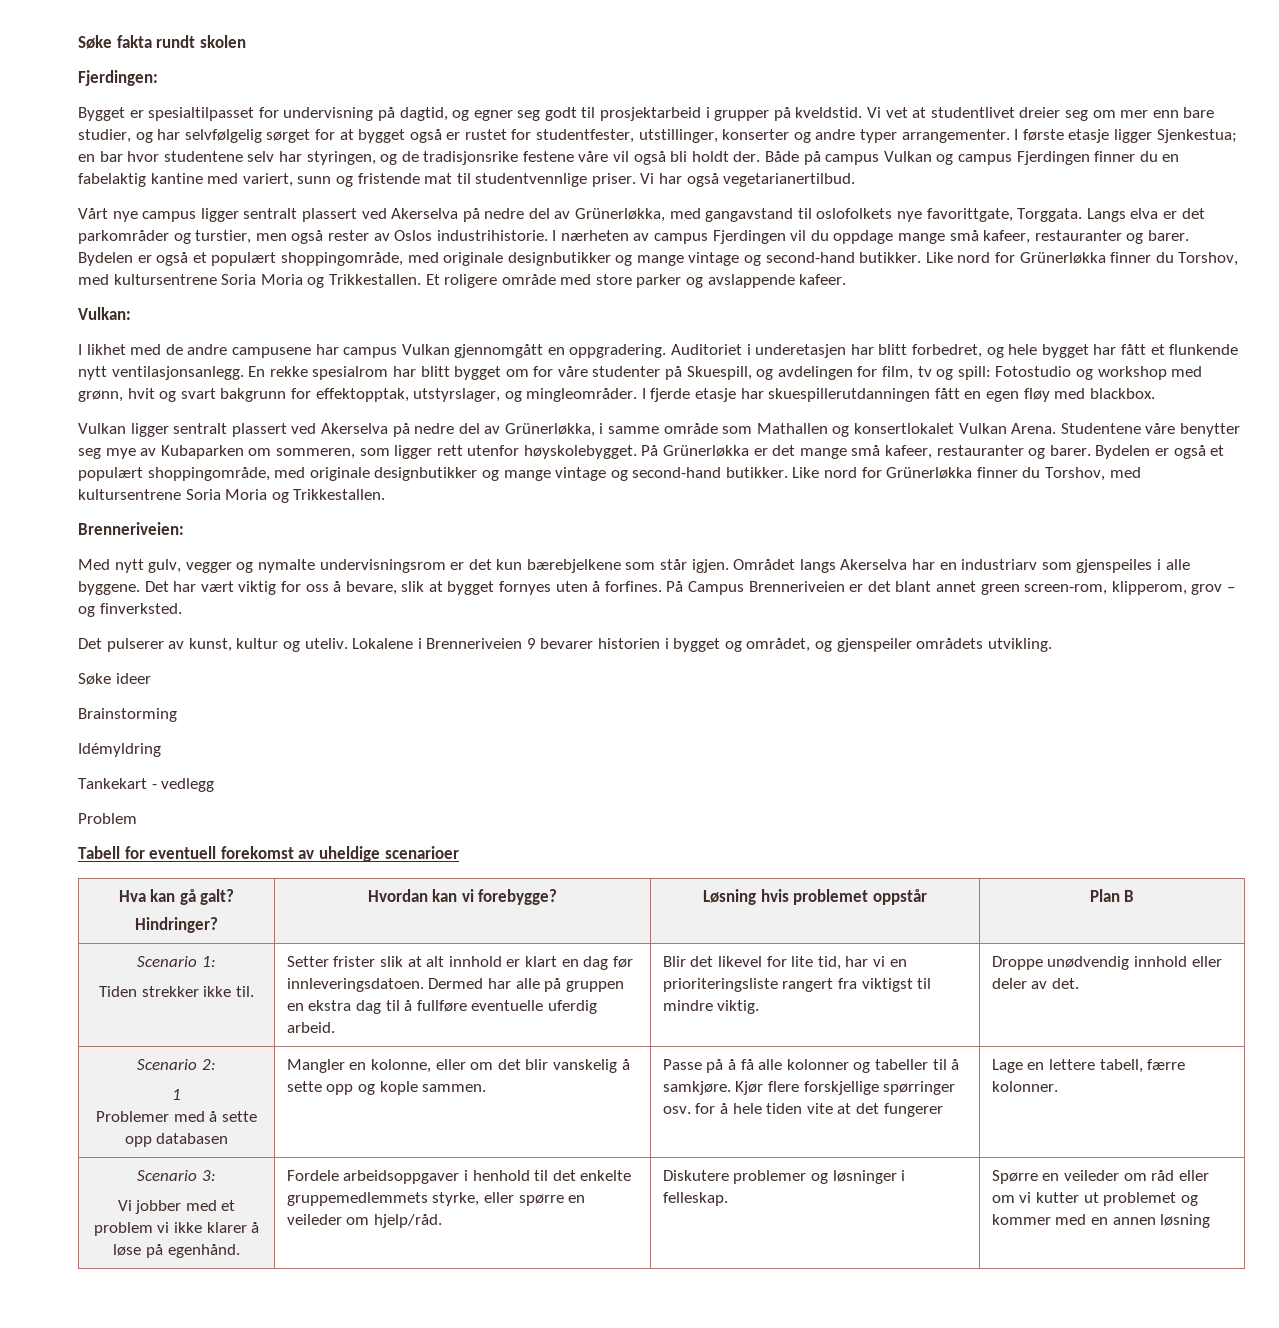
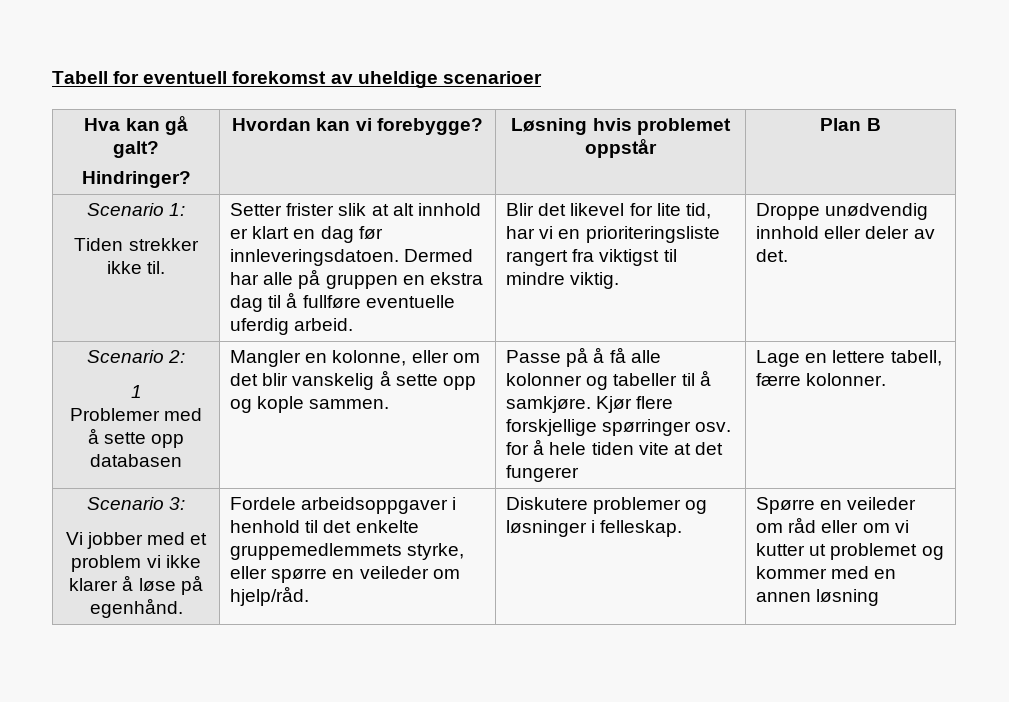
- Søke fakta rundt skolen
- Fjerdingen:
- Bygget er spesialtilpasset for undervisning på dagtid, og egner seg godt til prosjektarbeid i grupper på kveldstid. Vi vet at studentlivet dreier seg om mer enn bare studier, og har selvfølgelig sørget for at bygget også er rustet for studentfester, utstillinger, konserter og andre typer arrangementer. I første etasje ligger Sjenkestua; en bar hvor studentene selv har styringen, og de tradisjonsrike festene våre vil også bli holdt der. Både på campus Vulkan og campus Fjerdingen finner du en fabelaktig kantine med variert, sunn og fristende mat til studentvennlige priser. Vi har også vegetarianertilbud.
- Vårt nye campus ligger sentralt plassert ved Akerselva på nedre del av Grünerløkka, med gangavstand til oslofolkets nye favorittgate, Torggata. Langs elva er det parkområder og turstier, men også rester av Oslos industrihistorie. I nærheten av campus Fjerdingen vil du oppdage mange små kafeer, restauranter og barer. Bydelen er også et populært shoppingområde, med originale designbutikker og mange vintage og second-hand butikker. Like nord for Grünerløkka finner du Torshov, med kultursentrene Soria Moria og Trikkestallen. Et roligere område med store parker og avslappende kafeer.
- Vulkan:
- I likhet med de andre campusene har campus Vulkan gjennomgått en oppgradering. Auditoriet i underetasjen har blitt forbedret, og hele bygget har fått et flunkende nytt ventilasjonsanlegg. En rekke spesialrom har blitt bygget om for våre studenter på Skuespill, og avdelingen for film, tv og spill: Fotostudio og workshop med grønn, hvit og svart bakgrunn for effektopptak, utstyrslager, og mingleområder. I fjerde etasje har skuespillerutdanningen fått en egen fløy med blackbox.
- Vulkan ligger sentralt plassert ved Akerselva på nedre del av Grünerløkka, i samme område som Mathallen og konsertlokalet Vulkan Arena. Studentene våre benytter seg mye av Kubaparken om sommeren, som ligger rett utenfor høyskolebygget. På Grünerløkka er det mange små kafeer, restauranter og barer. Bydelen er også et populært shoppingområde, med originale designbutikker og mange vintage og second-hand butikker. Like nord for Grünerløkka finner du Torshov, med kultursentrene Soria Moria og Trikkestallen.
- Brenneriveien:
- Med nytt gulv, vegger og nymalte undervisningsrom er det kun bærebjelkene som står igjen. Området langs Akerselva har en industriarv som gjenspeiles i alle byggene. Det har vært viktig for oss å bevare, slik at bygget fornyes uten å forfines. På Campus Brenneriveien er det blant annet green screen-rom, klipperom, grov – og finverksted.
- Det pulserer av kunst, kultur og uteliv. Lokalene i Brenneriveien 9 bevarer historien i bygget og området, og gjenspeiler områdets utvikling.
- Søke ideer
- Brainstorming
- Idémyldring
- Tankekart - vedlegg
- Problem

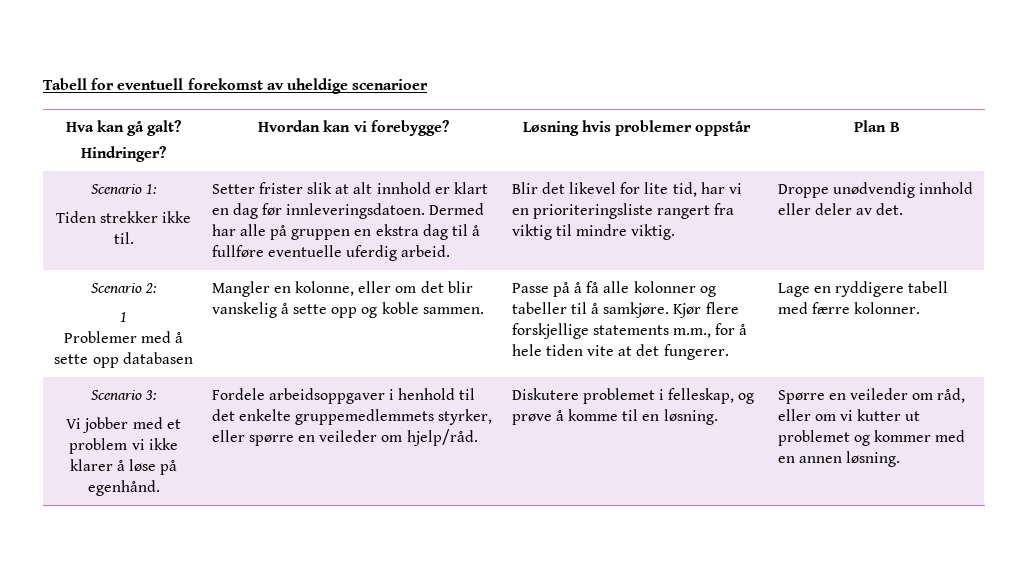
  Hva kan gå galt?
- Hindringer? | Hvordan kan vi forebygge? | Løsning hvis problemet oppstår | Plan B
+ Hindringer? | Hvordan kan vi forebygge? | Løsning hvis problemer oppstår | Plan B
- Blir det likevel for lite tid, har vi en prioriteringsliste rangert fra viktigst til mindre viktig.
+ Blir det likevel for lite tid, har vi en prioriteringsliste rangert fra viktig til mindre viktig.
- Mangler en kolonne, eller om det blir vanskelig å sette opp og kople sammen.
+ Mangler en kolonne, eller om det blir vanskelig å sette opp og koble sammen.
- Kjør flere forskjellige spørringer osv. for å hele tiden vite at det fungerer
+ Kjør flere forskjellige statements m.m., for å hele tiden vite at det fungerer.
- Lage en lettere tabell, færre kolonner.
+ Lage en ryddigere tabell med færre kolonner.
- Fordele arbeidsoppgaver i henhold til det enkelte gruppemedlemmets styrke, eller spørre en veileder om hjelp/råd.
+ Fordele arbeidsoppgaver i henhold til det enkelte gruppemedlemmets styrker, eller spørre en veileder om hjelp/råd.
- Diskutere problemer og løsninger i felleskap.
+ Diskutere problemet i felleskap, og prøve å komme til en løsning.
- Spørre en veileder om råd eller om vi kutter ut problemet og kommer med en annen løsning
+ Spørre en veileder om råd, eller om vi kutter ut problemet og kommer med en annen løsning.

